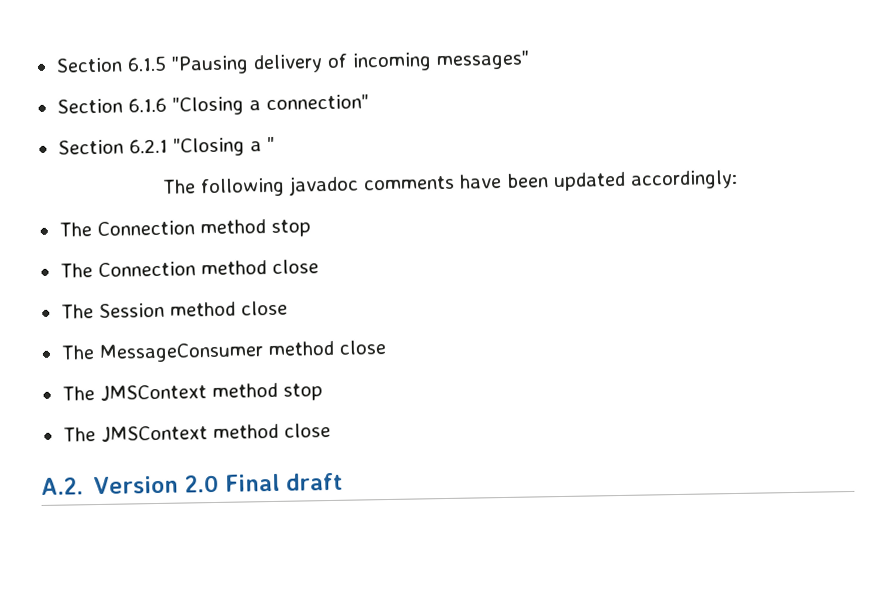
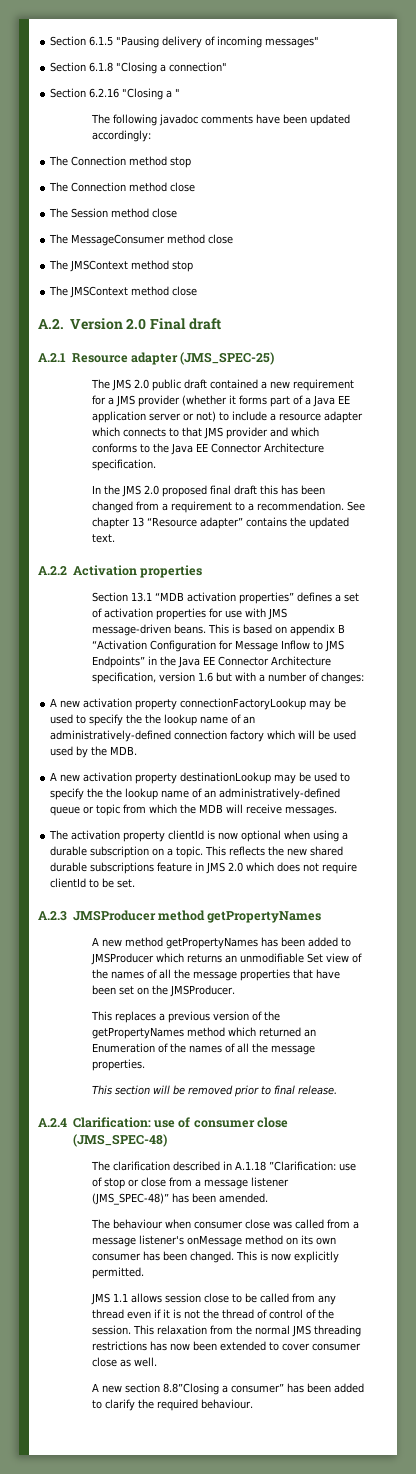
- Section 6.1.6 "Closing a connection"
+ Section 6.1.8 "Closing a connection"
- Section 6.2.1 "Closing a "
+ Section 6.2.16 "Closing a "
+ A.2.1 Resource adapter (JMS_SPEC-25)
+ The JMS 2.0 public draft contained a new requirement for a JMS provider (whether it forms part of a Java EE application server or not) to include a resource adapter which connects to that JMS provider and which conforms to the Java EE Connector Architecture specification.
+ In the JMS 2.0 proposed final draft this has been changed from a requirement to a recommendation. See chapter 13 “Resource adapter” contains the updated text.
+ A.2.2 Activation properties
+ Section 13.1 “MDB activation properties” defines a set of activation properties for use with JMS message-driven beans. This is based on appendix B “Activation Configuration for Message Inflow to JMS Endpoints” in the Java EE Connector Architecture specification, version 1.6 but with a number of changes:
+ A new activation property connectionFactoryLookup may be used to specify the the lookup name of an administratively-defined connection factory which will be used used by the MDB.
+ A new activation property destinationLookup may be used to specify the the lookup name of an administratively-defined queue or topic from which the MDB will receive messages.
+ The activation property clientId is now optional when using a durable subscription on a topic. This reflects the new shared durable subscriptions feature in JMS 2.0 which does not require clientId to be set.
+ A.2.3 JMSProducer method getPropertyNames
+ A new method getPropertyNames has been added to JMSProducer which returns an unmodifiable Set view of the names of all the message properties that have been set on the JMSProducer.
+ This replaces a previous version of the getPropertyNames method which returned an Enumeration of the names of all the message properties.
+ This section will be removed prior to final release.
+ A.2.4 Clarification: use of consumer close (JMS_SPEC-48)
+ The clarification described in A.1.18 ”Clarification: use of stop or close from a message listener (JMS_SPEC-48)” has been amended.
+ The behaviour when consumer close was called from a message listener's onMessage method on its own consumer has been changed. This is now explicitly permitted.
+ JMS 1.1 allows session close to be called from any thread even if it is not the thread of control of the session. This relaxation from the normal JMS threading restrictions has now been extended to cover consumer close as well.
+ A new section 8.8”Closing a consumer” has been added to clarify the required behaviour.

